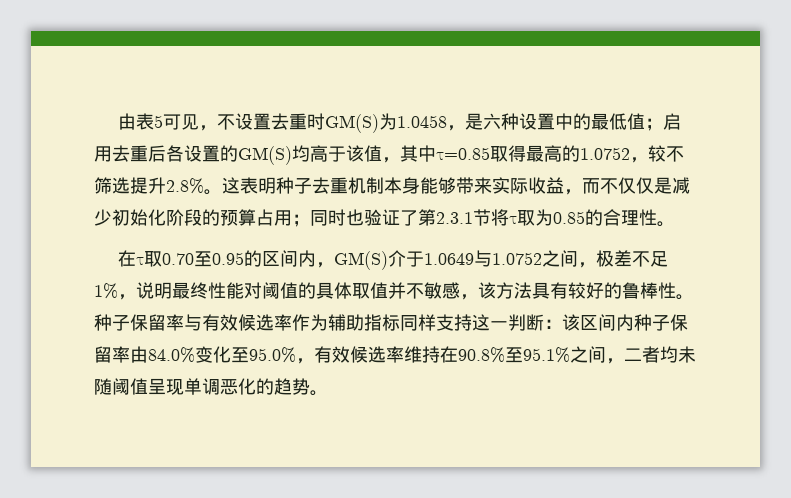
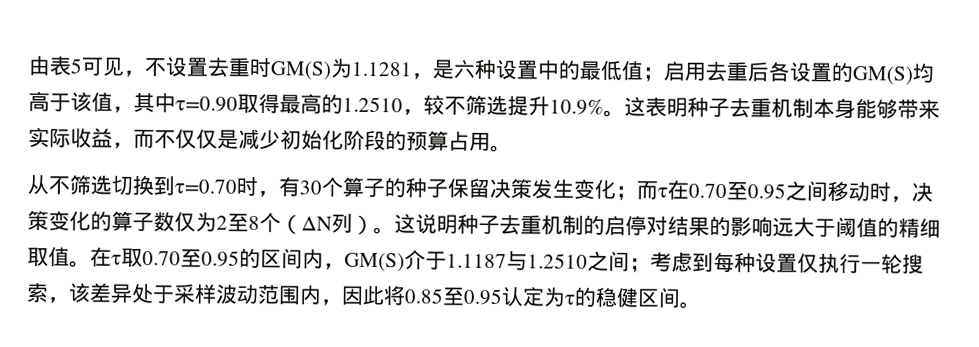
- 由表5可见，不设置去重时GM(S)为1.0458，是六种设置中的最低值；启用去重后各设置的GM(S)均高于该值，其中τ=0.85取得最高的1.0752，较不筛选提升2.8%。
+ 由表5可见，不设置去重时GM(S)为1.1281，是六种设置中的最低值；启用去重后各设置的GM(S)均高于该值，其中τ=0.90取得最高的1.2510，较不筛选提升10.9%。
- 这表明种子去重机制本身能够带来实际收益，而不仅仅是减少初始化阶段的预算占用；同时也验证了第2.3.1节将τ取为0.85的合理性。
- 在τ取0.70至0.95的区间内，GM(S)介于1.0649与1.0752之间，极差不足1%，说明最终性能对阈值的具体取值并不敏感，该方法具有较好的鲁棒性。种子保留率与有效候选率作为辅助指标同样支持这一判断：该区间内种子保留率由84.0%变化至95.0%，有效候选率维持在90.8%至95.1%之间，二者均未随阈值呈现单调恶化的趋势。
+ 这表明种子去重机制本身能够带来实际收益，而不仅仅是减少初始化阶段的预算占用。
+ 从不筛选切换到τ=0.70时，有30个算子的种子保留决策发生变化；而τ在0.70至0.95之间移动时，决策变化的算子数仅为2至8个（ΔN列）。这说明种子去重机制的启停对结果的影响远大于阈值的精细取值。在τ取0.70至0.95的区间内，GM(S)介于1.1187与1.2510之间；考虑到每种设置仅执行一轮搜索，该差异处于采样波动范围内，因此将0.85至0.95认定为τ的稳健区间。

